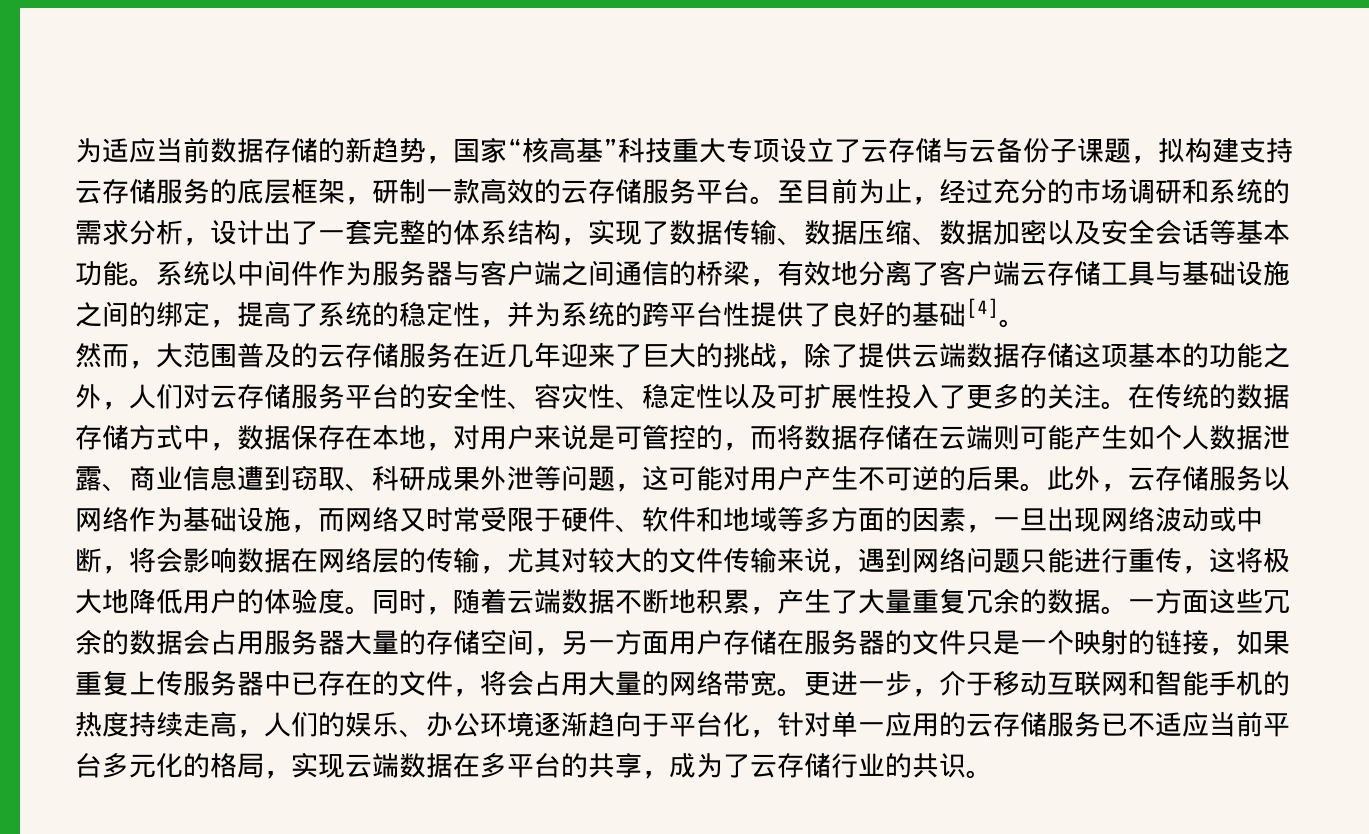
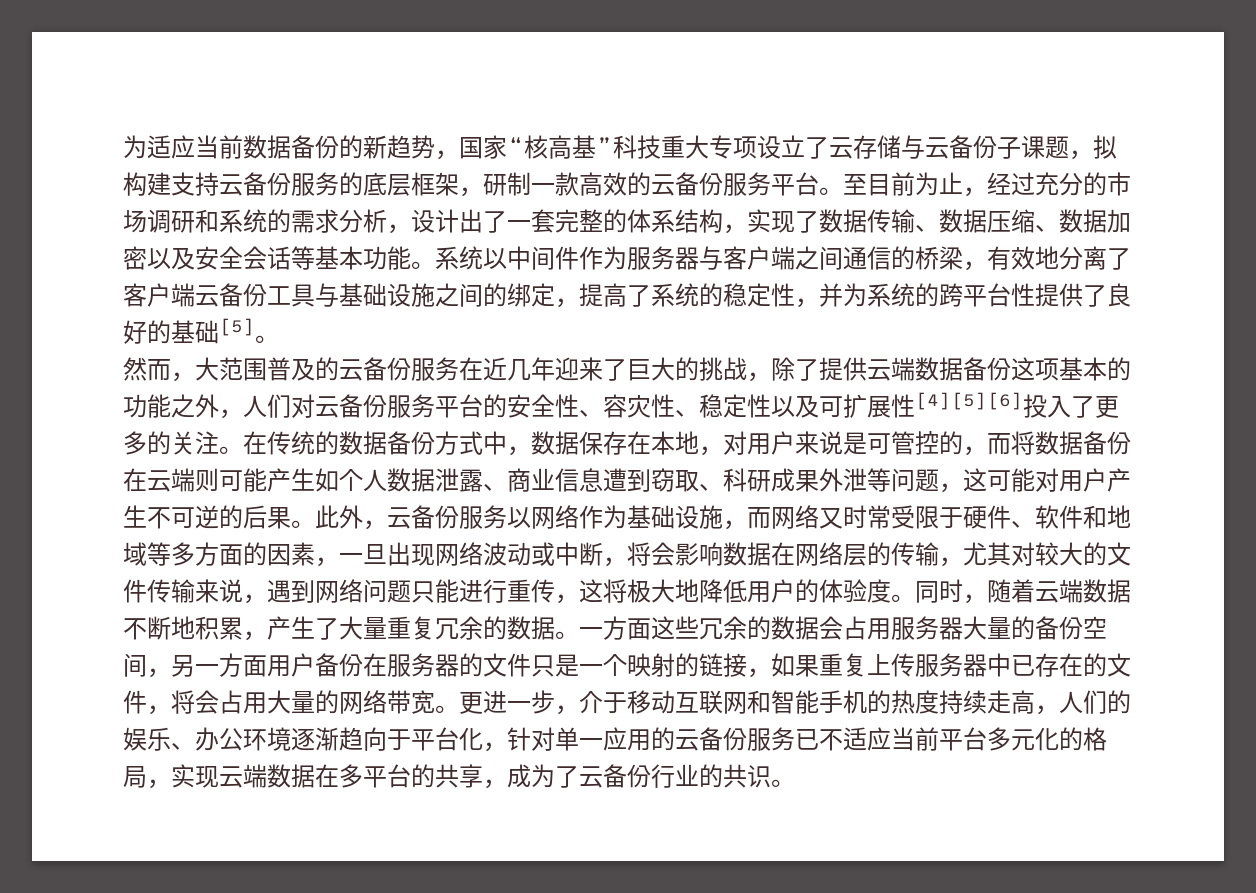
- 为适应当前数据存储的新趋势，国家“核高基”科技重大专项设立了云存储与云备份子课题，拟构建支持云存储服务的底层框架，研制一款高效的云存储服务平台。
+ 为适应当前数据备份的新趋势，国家“核高基”科技重大专项设立了云存储与云备份子课题，拟构建支持云备份服务的底层框架，研制一款高效的云备份服务平台。
- 系统以中间件作为服务器与客户端之间通信的桥梁，有效地分离了客户端云存储工具与基础设施之间的绑定，提高了系统的稳定性，并为系统的跨平台性提供了良好的基础[4]。
+ 系统以中间件作为服务器与客户端之间通信的桥梁，有效地分离了客户端云备份工具与基础设施之间的绑定，提高了系统的稳定性，并为系统的跨平台性提供了良好的基础[5]。
- 然而，大范围普及的云存储服务在近几年迎来了巨大的挑战，除了提供云端数据存储这项基本的功能之外，人们对云存储服务平台的安全性、容灾性、稳定性以及可扩展性投入了更多的关注。
+ 然而，大范围普及的云备份服务在近几年迎来了巨大的挑战，除了提供云端数据备份这项基本的功能之外，人们对云备份服务平台的安全性、容灾性、稳定性以及可扩展性[4][5][6]投入了更多的关注。
- 在传统的数据存储方式中，数据保存在本地，对用户来说是可管控的，而将数据存储在云端则可能产生如个人数据泄露、商业信息遭到窃取、科研成果外泄等问题，这可能对用户产生不可逆的后果。
+ 在传统的数据备份方式中，数据保存在本地，对用户来说是可管控的，而将数据备份在云端则可能产生如个人数据泄露、商业信息遭到窃取、科研成果外泄等问题，这可能对用户产生不可逆的后果。
- 此外，云存储服务以网络作为基础设施，而网络又时常受限于硬件、软件和地域等多方面的因素，一旦出现网络波动或中断，将会影响数据在网络层的传输，尤其对较大的文件传输来说，遇到网络问题只能进行重传，这将极大地降低用户的体验度。
+ 此外，云备份服务以网络作为基础设施，而网络又时常受限于硬件、软件和地域等多方面的因素，一旦出现网络波动或中断，将会影响数据在网络层的传输，尤其对较大的文件传输来说，遇到网络问题只能进行重传，这将极大地降低用户的体验度。
- 一方面这些冗余的数据会占用服务器大量的存储空间，另一方面用户存储在服务器的文件只是一个映射的链接，如果重复上传服务器中已存在的文件，将会占用大量的网络带宽。
+ 一方面这些冗余的数据会占用服务器大量的备份空间，另一方面用户备份在服务器的文件只是一个映射的链接，如果重复上传服务器中已存在的文件，将会占用大量的网络带宽。
- 更进一步，介于移动互联网和智能手机的热度持续走高，人们的娱乐、办公环境逐渐趋向于平台化，针对单一应用的云存储服务已不适应当前平台多元化的格局，实现云端数据在多平台的共享，成为了云存储行业的共识。
+ 更进一步，介于移动互联网和智能手机的热度持续走高，人们的娱乐、办公环境逐渐趋向于平台化，针对单一应用的云备份服务已不适应当前平台多元化的格局，实现云端数据在多平台的共享，成为了云备份行业的共识。

